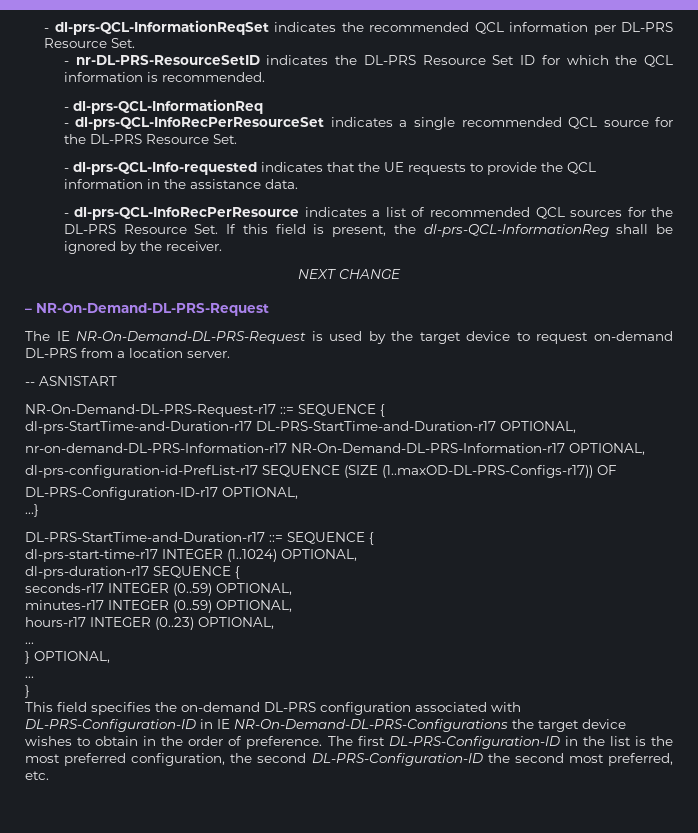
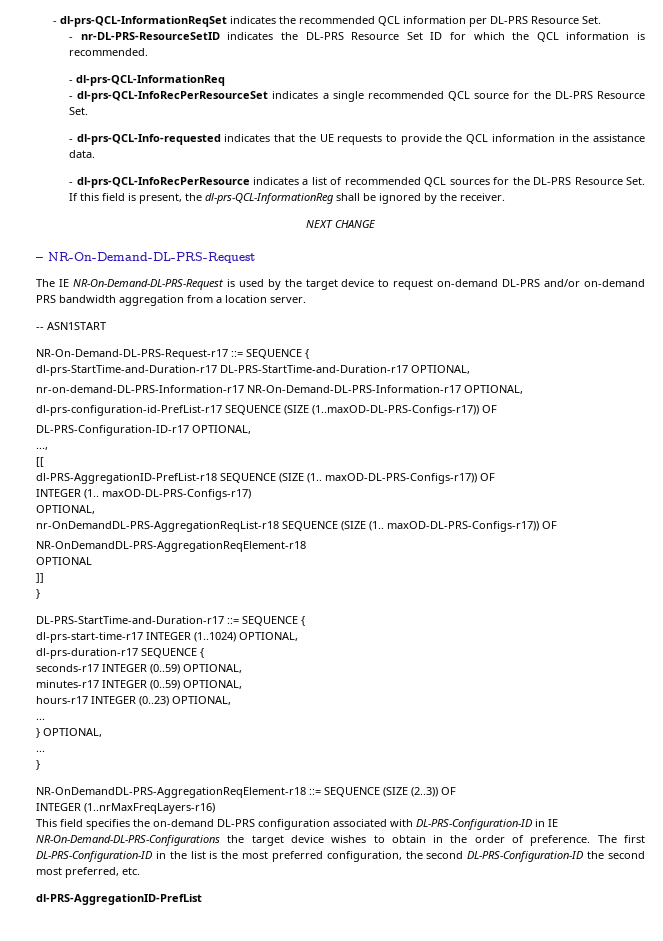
- The IE NR-On-Demand-DL-PRS-Request is used by the target device to request on-demand DL-PRS from a location server.
+ The IE NR-On-Demand-DL-PRS-Request is used by the target device to request on-demand DL-PRS and/or on-demand PRS bandwidth aggregation from a location server.
- ...}
+ ...,
+ [[
+ dl-PRS-AggregationID-PrefList-r18 SEQUENCE (SIZE (1.. maxOD-DL-PRS-Configs-r17)) OF
+ INTEGER (1.. maxOD-DL-PRS-Configs-r17)
+ OPTIONAL,
+ nr-OnDemandDL-PRS-AggregationReqList-r18 SEQUENCE (SIZE (1.. maxOD-DL-PRS-Configs-r17)) OF
+ NR-OnDemandDL-PRS-AggregationReqElement-r18
+ OPTIONAL
+ ]]
+ }
+ NR-OnDemandDL-PRS-AggregationReqElement-r18 ::= SEQUENCE (SIZE (2..3)) OF
+ INTEGER (1..nrMaxFreqLayers-r16)
+ dl-PRS-AggregationID-PrefList

